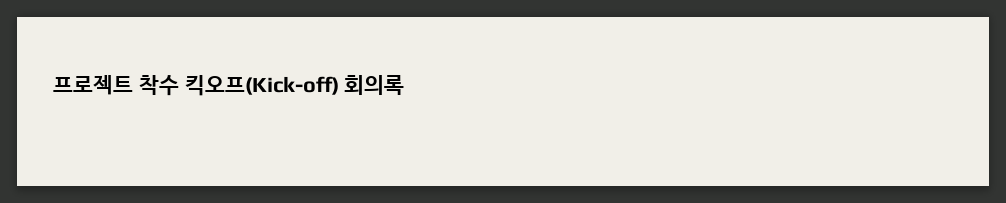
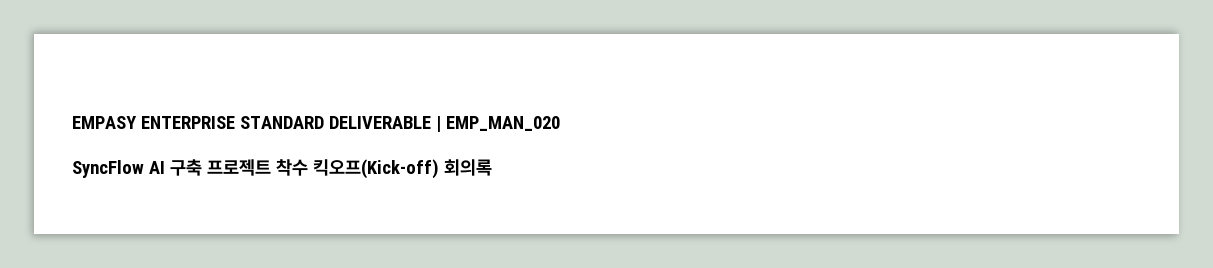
- 프로젝트 착수 킥오프(Kick-off) 회의록
+ EMPASY ENTERPRISE STANDARD DELIVERABLE | EMP_MAN_020
+ SyncFlow AI 구축 프로젝트 착수 킥오프(Kick-off) 회의록

